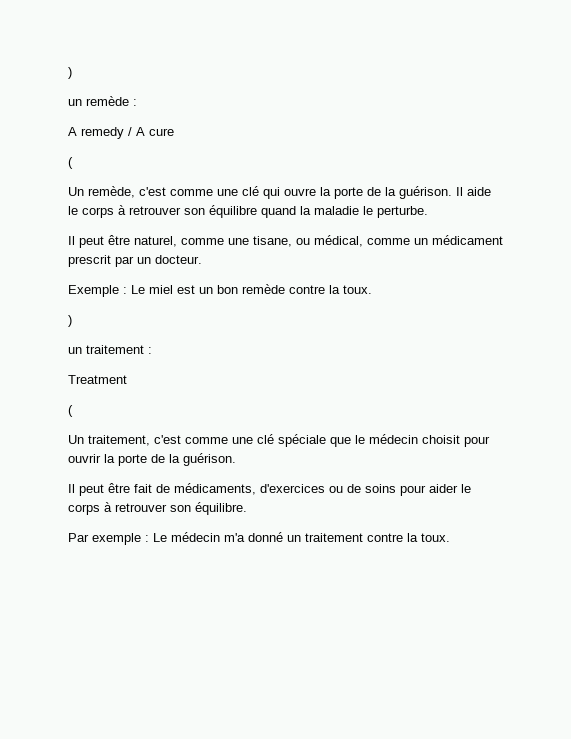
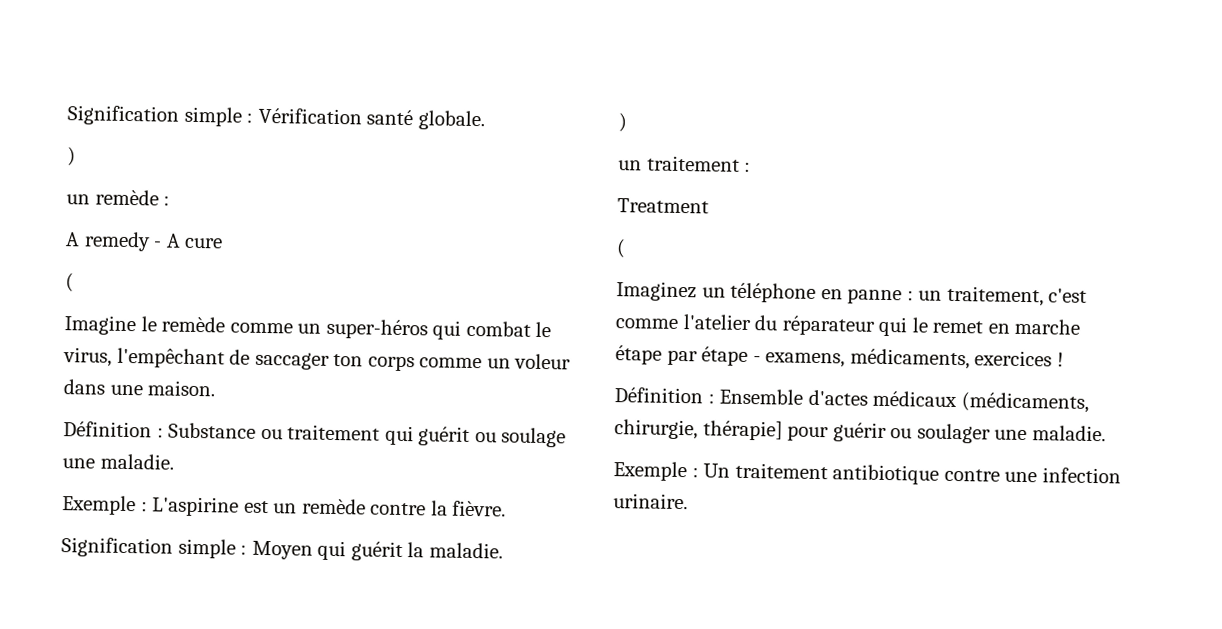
+ Signification simple : Vérification santé globale.
- A remedy / A cure
+ A remedy - A cure
- Un remède, c'est comme une clé qui ouvre la porte de la guérison. Il aide le corps à retrouver son équilibre quand la maladie le perturbe.
- Il peut être naturel, comme une tisane, ou médical, comme un médicament prescrit par un docteur.
- Exemple : Le miel est un bon remède contre la toux.
+ Imagine le remède comme un super-héros qui combat le virus, l'empêchant de saccager ton corps comme un voleur dans une maison.
+ Définition : Substance ou traitement qui guérit ou soulage une maladie.
+ Exemple : L'aspirine est un remède contre la fièvre.
+ Signification simple : Moyen qui guérit la maladie.
- Un traitement, c'est comme une clé spéciale que le médecin choisit pour ouvrir la porte de la guérison.
- Il peut être fait de médicaments, d'exercices ou de soins pour aider le corps à retrouver son équilibre.
- Par exemple : Le médecin m'a donné un traitement contre la toux.
+ Imaginez un téléphone en panne : un traitement, c'est comme l'atelier du réparateur qui le remet en marche étape par étape - examens, médicaments, exercices !
+ Définition : Ensemble d'actes médicaux (médicaments, chirurgie, thérapie] pour guérir ou soulager une maladie.
+ Exemple : Un traitement antibiotique contre une infection urinaire.

